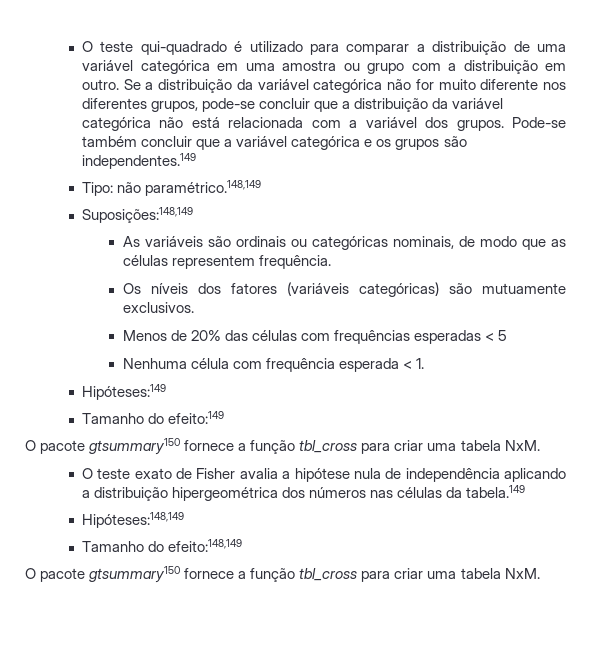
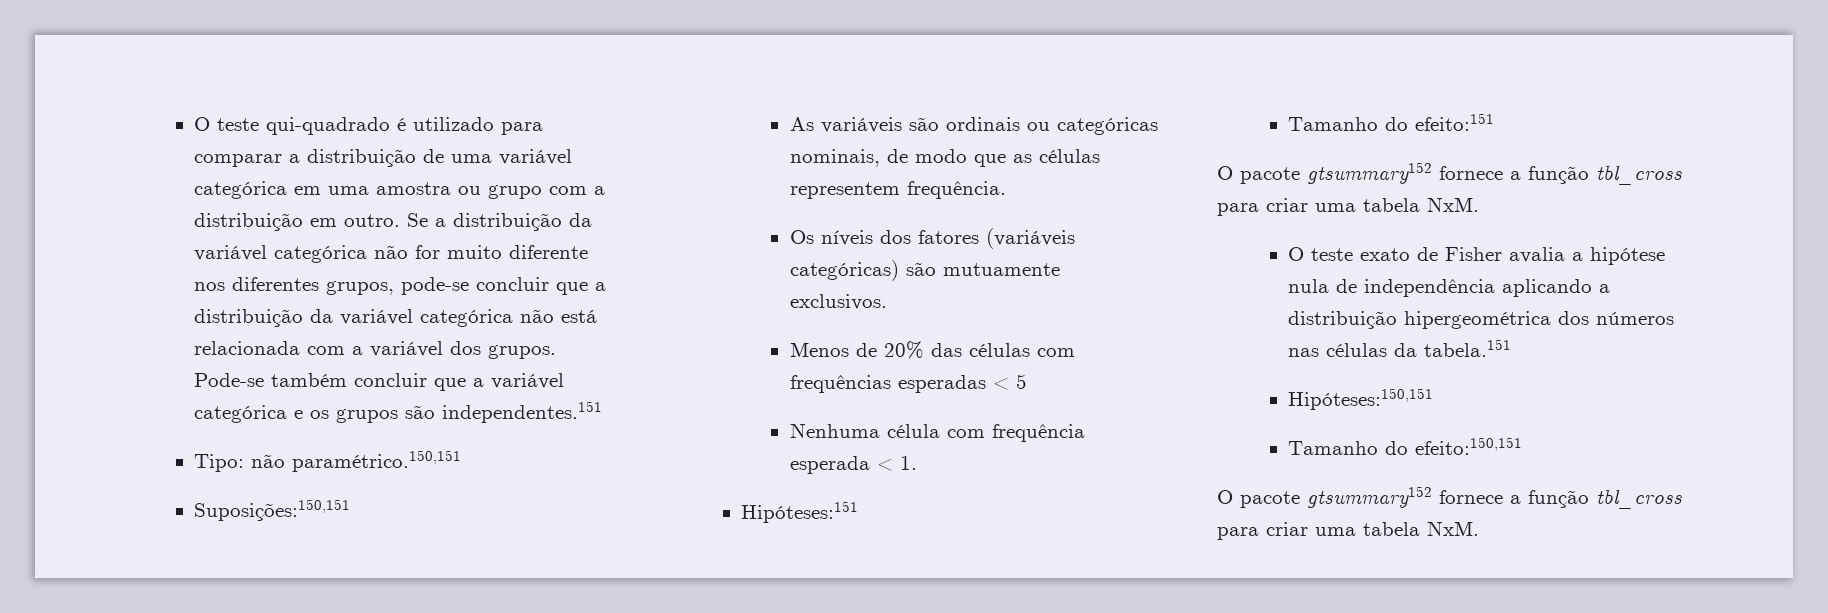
- Pode-se também concluir que a variável categórica e os grupos são independentes.149
+ Pode-se também concluir que a variável categórica e os grupos são independentes.151
- Tipo: não paramétrico.148,149
- Suposições:148,149
+ Tipo: não paramétrico.150,151
+ Suposições:150,151
- Hipóteses:149
- Tamanho do efeito:149
- O pacote gtsummary150 fornece a função tbl_cross para criar uma tabela NxM.
+ Hipóteses:151
+ Tamanho do efeito:151
+ O pacote gtsummary152 fornece a função tbl_cross para criar uma tabela NxM.
- O teste exato de Fisher avalia a hipótese nula de independência aplicando a distribuição hipergeométrica dos números nas células da tabela.149
- Hipóteses:148,149
- Tamanho do efeito:148,149
- O pacote gtsummary150 fornece a função tbl_cross para criar uma tabela NxM.
+ O teste exato de Fisher avalia a hipótese nula de independência aplicando a distribuição hipergeométrica dos números nas células da tabela.151
+ Hipóteses:150,151
+ Tamanho do efeito:150,151
+ O pacote gtsummary152 fornece a função tbl_cross para criar uma tabela NxM.

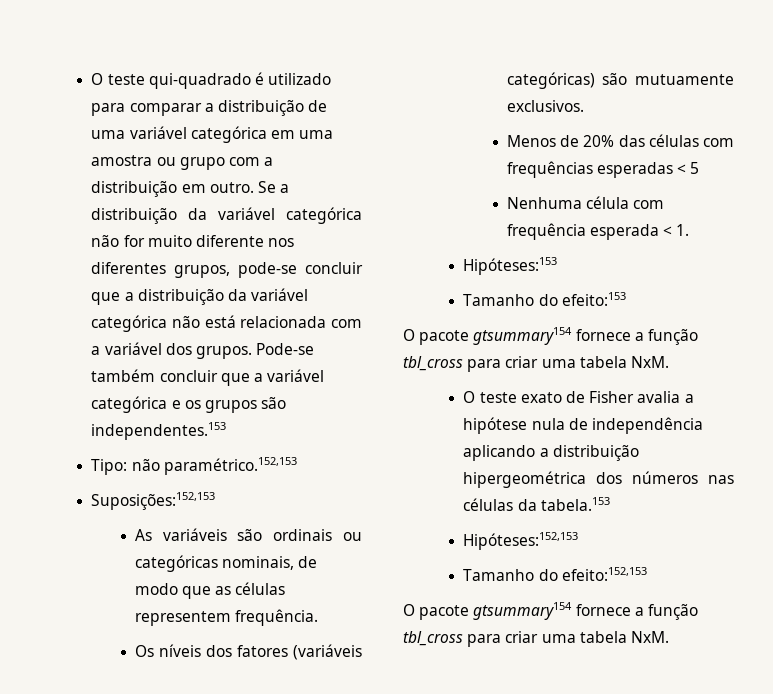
- Pode-se também concluir que a variável categórica e os grupos são independentes.151
+ Pode-se também concluir que a variável categórica e os grupos são independentes.153
- Tipo: não paramétrico.150,151
- Suposições:150,151
+ Tipo: não paramétrico.152,153
+ Suposições:152,153
- Hipóteses:151
- Tamanho do efeito:151
- O pacote gtsummary152 fornece a função tbl_cross para criar uma tabela NxM.
+ Hipóteses:153
+ Tamanho do efeito:153
+ O pacote gtsummary154 fornece a função tbl_cross para criar uma tabela NxM.
- O teste exato de Fisher avalia a hipótese nula de independência aplicando a distribuição hipergeométrica dos números nas células da tabela.151
- Hipóteses:150,151
- Tamanho do efeito:150,151
- O pacote gtsummary152 fornece a função tbl_cross para criar uma tabela NxM.
+ O teste exato de Fisher avalia a hipótese nula de independência aplicando a distribuição hipergeométrica dos números nas células da tabela.153
+ Hipóteses:152,153
+ Tamanho do efeito:152,153
+ O pacote gtsummary154 fornece a função tbl_cross para criar uma tabela NxM.

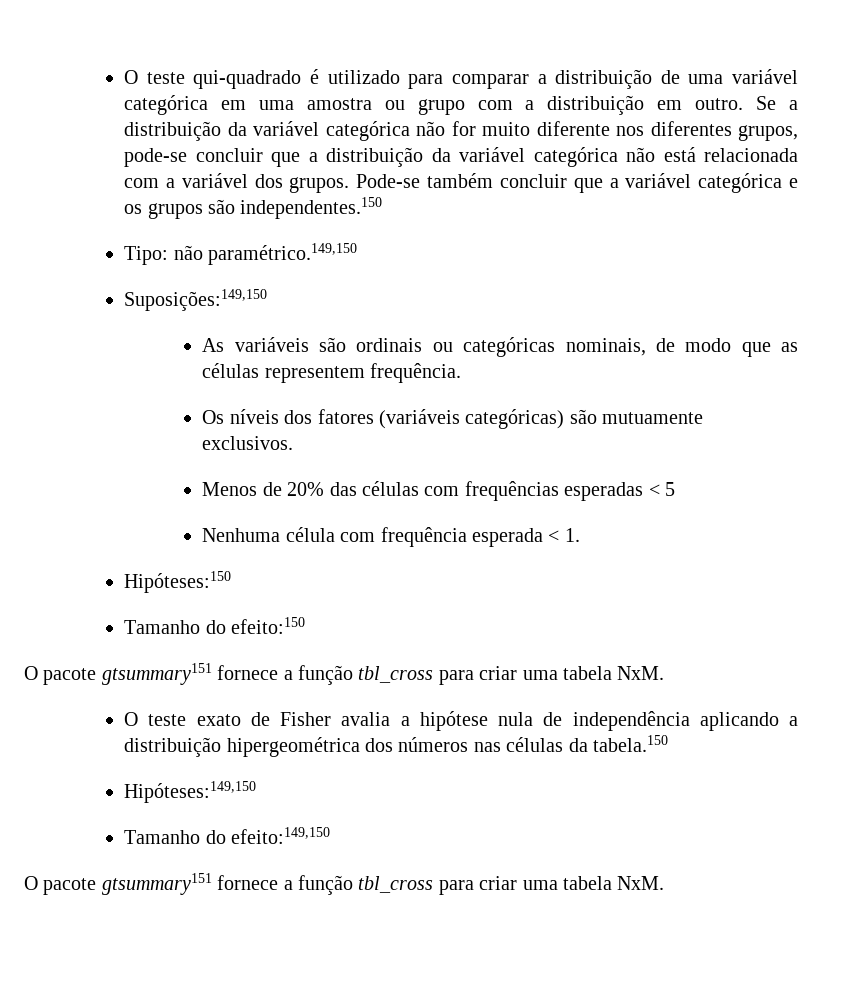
- Pode-se também concluir que a variável categórica e os grupos são independentes.153
+ Pode-se também concluir que a variável categórica e os grupos são independentes.150
- Tipo: não paramétrico.152,153
- Suposições:152,153
+ Tipo: não paramétrico.149,150
+ Suposições:149,150
- Hipóteses:153
- Tamanho do efeito:153
- O pacote gtsummary154 fornece a função tbl_cross para criar uma tabela NxM.
+ Hipóteses:150
+ Tamanho do efeito:150
+ O pacote gtsummary151 fornece a função tbl_cross para criar uma tabela NxM.
- O teste exato de Fisher avalia a hipótese nula de independência aplicando a distribuição hipergeométrica dos números nas células da tabela.153
- Hipóteses:152,153
- Tamanho do efeito:152,153
- O pacote gtsummary154 fornece a função tbl_cross para criar uma tabela NxM.
+ O teste exato de Fisher avalia a hipótese nula de independência aplicando a distribuição hipergeométrica dos números nas células da tabela.150
+ Hipóteses:149,150
+ Tamanho do efeito:149,150
+ O pacote gtsummary151 fornece a função tbl_cross para criar uma tabela NxM.

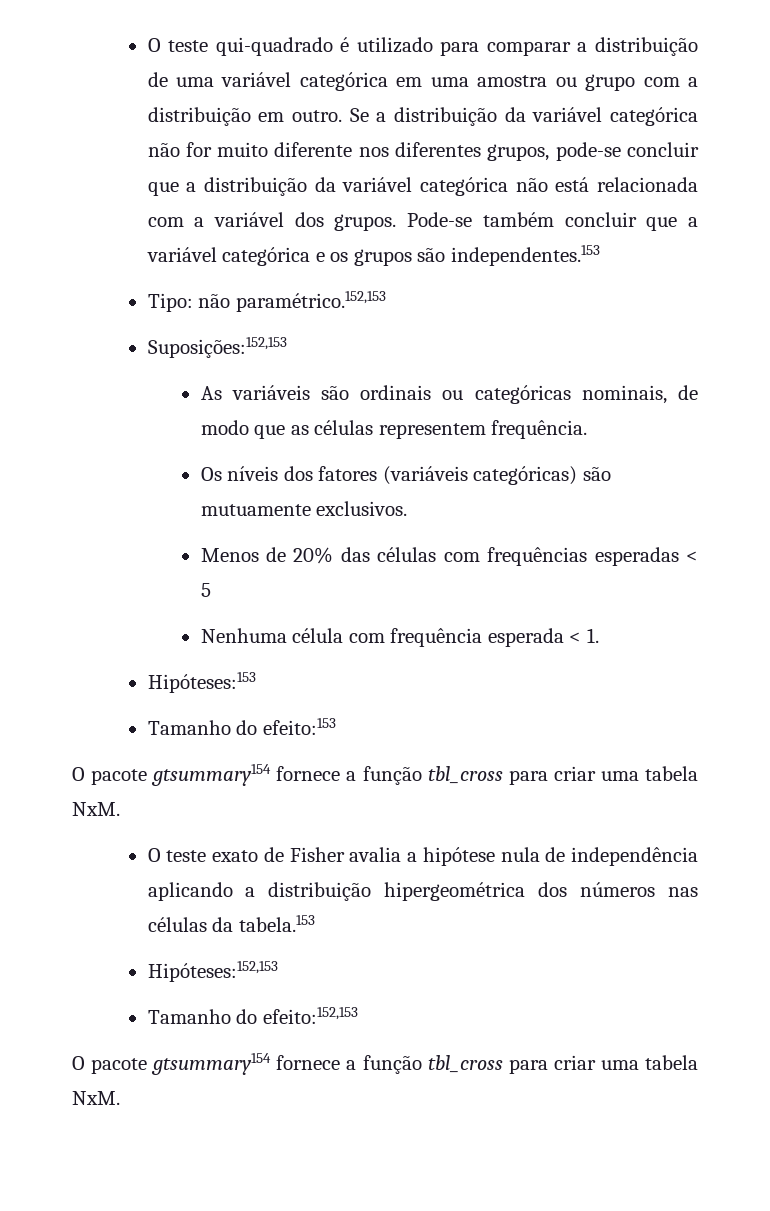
- Pode-se também concluir que a variável categórica e os grupos são independentes.150
+ Pode-se também concluir que a variável categórica e os grupos são independentes.153
- Tipo: não paramétrico.149,150
- Suposições:149,150
+ Tipo: não paramétrico.152,153
+ Suposições:152,153
- Hipóteses:150
- Tamanho do efeito:150
- O pacote gtsummary151 fornece a função tbl_cross para criar uma tabela NxM.
+ Hipóteses:153
+ Tamanho do efeito:153
+ O pacote gtsummary154 fornece a função tbl_cross para criar uma tabela NxM.
- O teste exato de Fisher avalia a hipótese nula de independência aplicando a distribuição hipergeométrica dos números nas células da tabela.150
- Hipóteses:149,150
- Tamanho do efeito:149,150
- O pacote gtsummary151 fornece a função tbl_cross para criar uma tabela NxM.
+ O teste exato de Fisher avalia a hipótese nula de independência aplicando a distribuição hipergeométrica dos números nas células da tabela.153
+ Hipóteses:152,153
+ Tamanho do efeito:152,153
+ O pacote gtsummary154 fornece a função tbl_cross para criar uma tabela NxM.

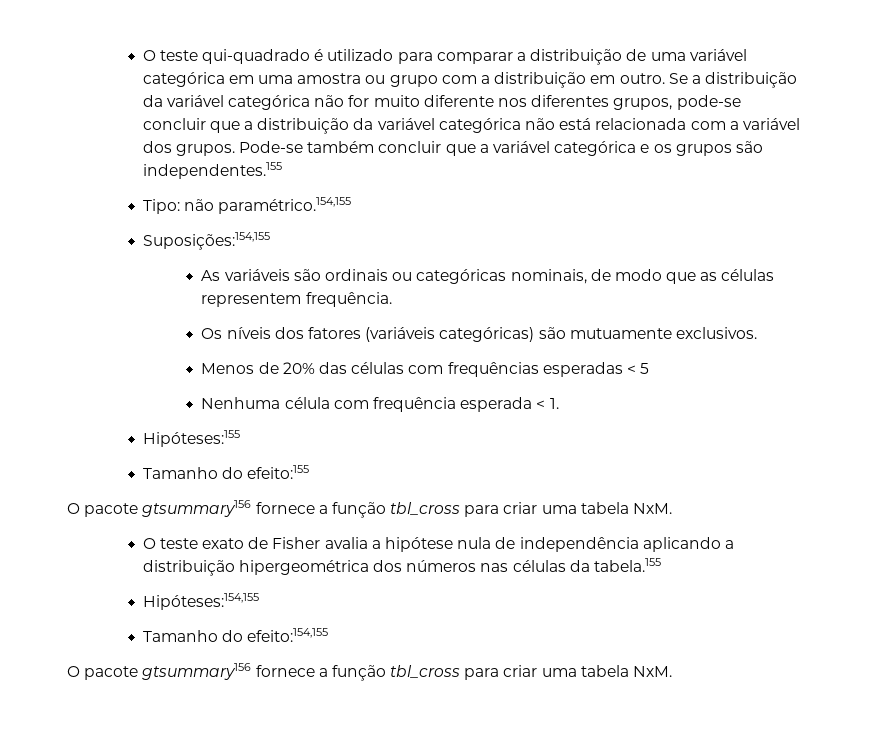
- Pode-se também concluir que a variável categórica e os grupos são independentes.153
+ Pode-se também concluir que a variável categórica e os grupos são independentes.155
- Tipo: não paramétrico.152,153
- Suposições:152,153
+ Tipo: não paramétrico.154,155
+ Suposições:154,155
- Hipóteses:153
- Tamanho do efeito:153
- O pacote gtsummary154 fornece a função tbl_cross para criar uma tabela NxM.
+ Hipóteses:155
+ Tamanho do efeito:155
+ O pacote gtsummary156 fornece a função tbl_cross para criar uma tabela NxM.
- O teste exato de Fisher avalia a hipótese nula de independência aplicando a distribuição hipergeométrica dos números nas células da tabela.153
- Hipóteses:152,153
- Tamanho do efeito:152,153
- O pacote gtsummary154 fornece a função tbl_cross para criar uma tabela NxM.
+ O teste exato de Fisher avalia a hipótese nula de independência aplicando a distribuição hipergeométrica dos números nas células da tabela.155
+ Hipóteses:154,155
+ Tamanho do efeito:154,155
+ O pacote gtsummary156 fornece a função tbl_cross para criar uma tabela NxM.

